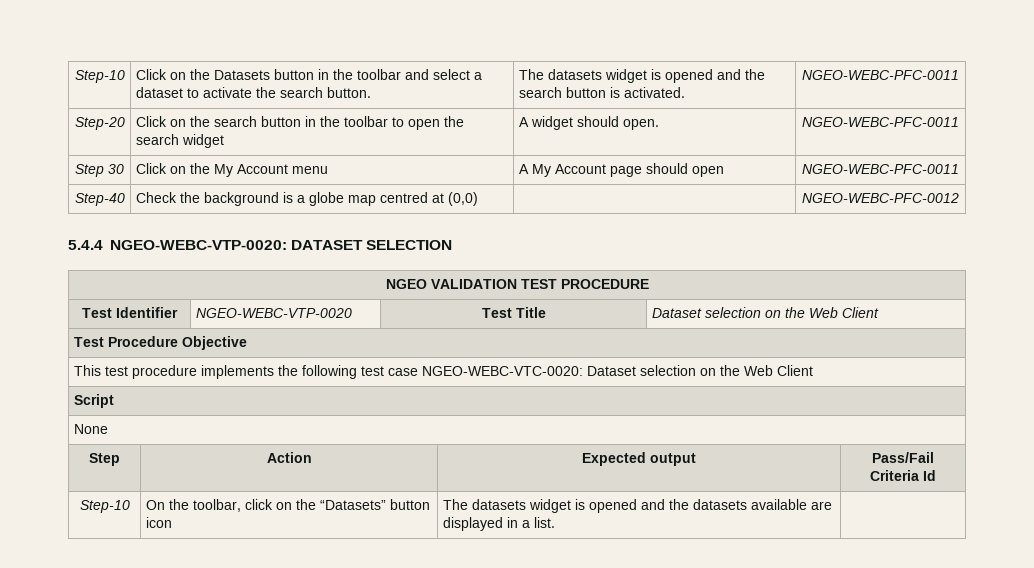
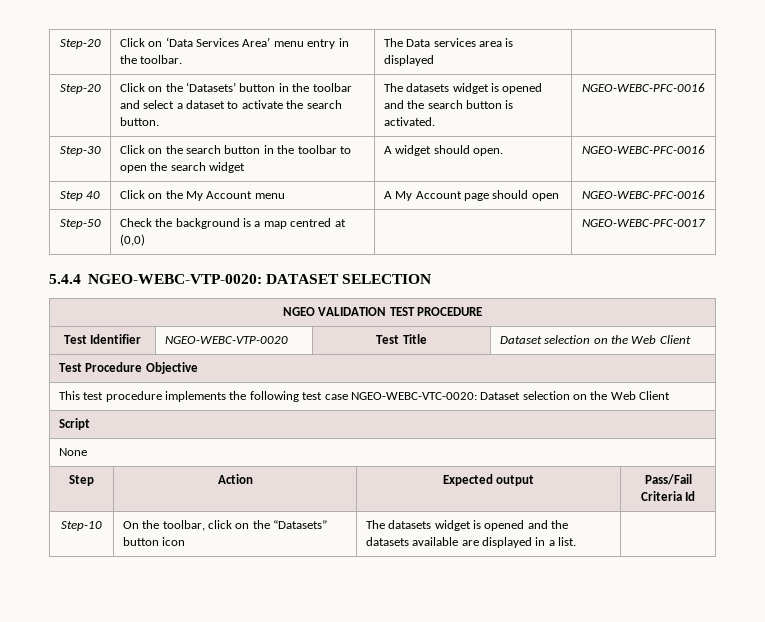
- Step-10 | Click on the Datasets button in the toolbar and select a dataset to activate the search button. | The datasets widget is opened and the search button is activated. | NGEO-WEBC-PFC-0011
- Step-20 | Click on the search button in the toolbar to open the search widget | A widget should open. | NGEO-WEBC-PFC-0011
- Step 30 | Click on the My Account menu | A My Account page should open | NGEO-WEBC-PFC-0011
- Step-40 | Check the background is a globe map centred at (0,0) | | NGEO-WEBC-PFC-0012
+ Step-20 | Click on ‘Data Services Area’ menu entry in the toolbar. | The Data services area is displayed |
+ Step-20 | Click on the ‘Datasets’ button in the toolbar and select a dataset to activate the search button. | The datasets widget is opened and the search button is activated. | NGEO-WEBC-PFC-0016
+ Step-30 | Click on the search button in the toolbar to open the search widget | A widget should open. | NGEO-WEBC-PFC-0016
+ Step 40 | Click on the My Account menu | A My Account page should open | NGEO-WEBC-PFC-0016
+ Step-50 | Check the background is a map centred at (0,0) | | NGEO-WEBC-PFC-0017

